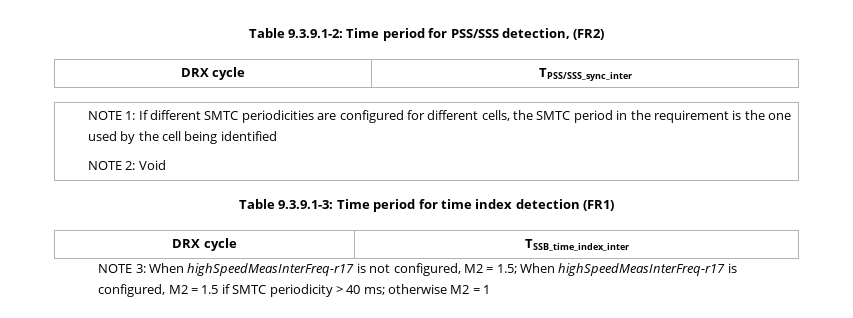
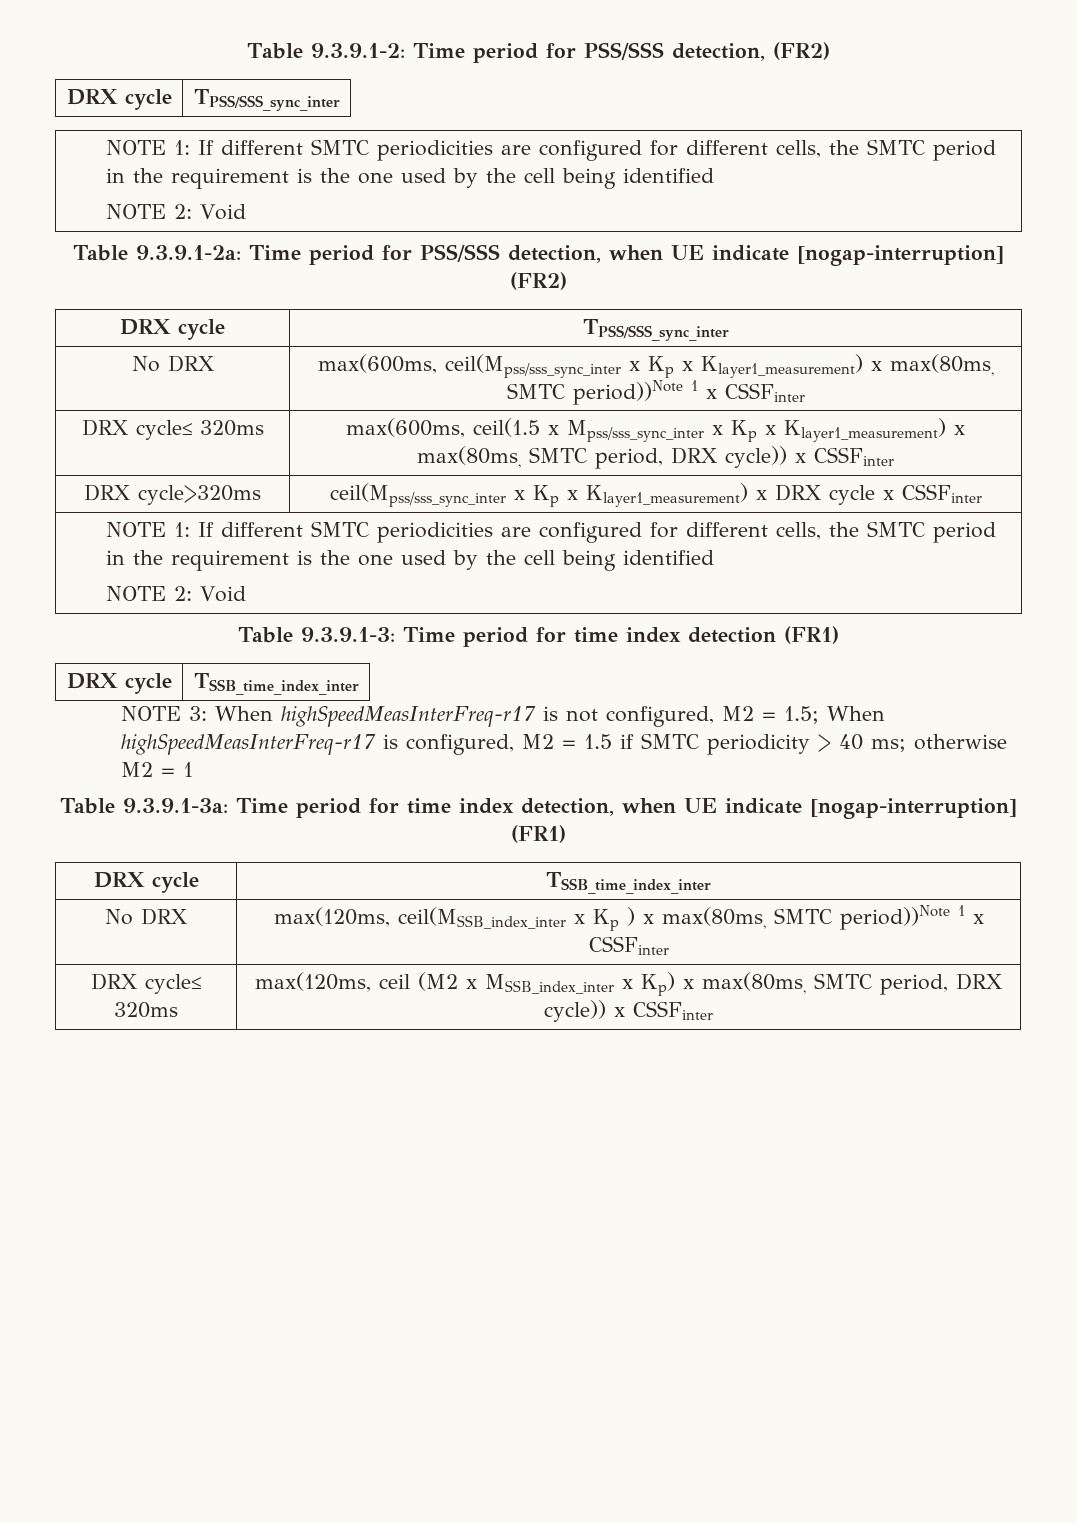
+ Table 9.3.9.1-2a: Time period for PSS/SSS detection, when UE indicate [nogap-interruption] (FR2)
+ DRX cycle | TPSS/SSS_sync_inter
+ No DRX | max(600ms, ceil(Mpss/sss_sync_inter x Kp x Klayer1_measurement) x max(80ms, SMTC period))Note 1 x CSSFinter
+ DRX cycle≤ 320ms | max(600ms, ceil(1.5 x Mpss/sss_sync_inter x Kp x Klayer1_measurement) x max(80ms, SMTC period, DRX cycle)) x CSSFinter
+ DRX cycle>320ms | ceil(Mpss/sss_sync_inter x Kp x Klayer1_measurement) x DRX cycle x CSSFinter
+ NOTE 1: If different SMTC periodicities are configured for different cells, the SMTC period in the requirement is the one used by the cell being identified
+ NOTE 2: Void
+ Table 9.3.9.1-3a: Time period for time index detection, when UE indicate [nogap-interruption] (FR1)
+ DRX cycle | TSSB_time_index_inter
+ No DRX | max(120ms, ceil(MSSB_index_inter x Kp ) x max(80ms, SMTC period))Note 1 x CSSFinter
+ DRX cycle≤ 320ms | max(120ms, ceil (M2 x MSSB_index_inter x Kp) x max(80ms, SMTC period, DRX cycle)) x CSSFinter

